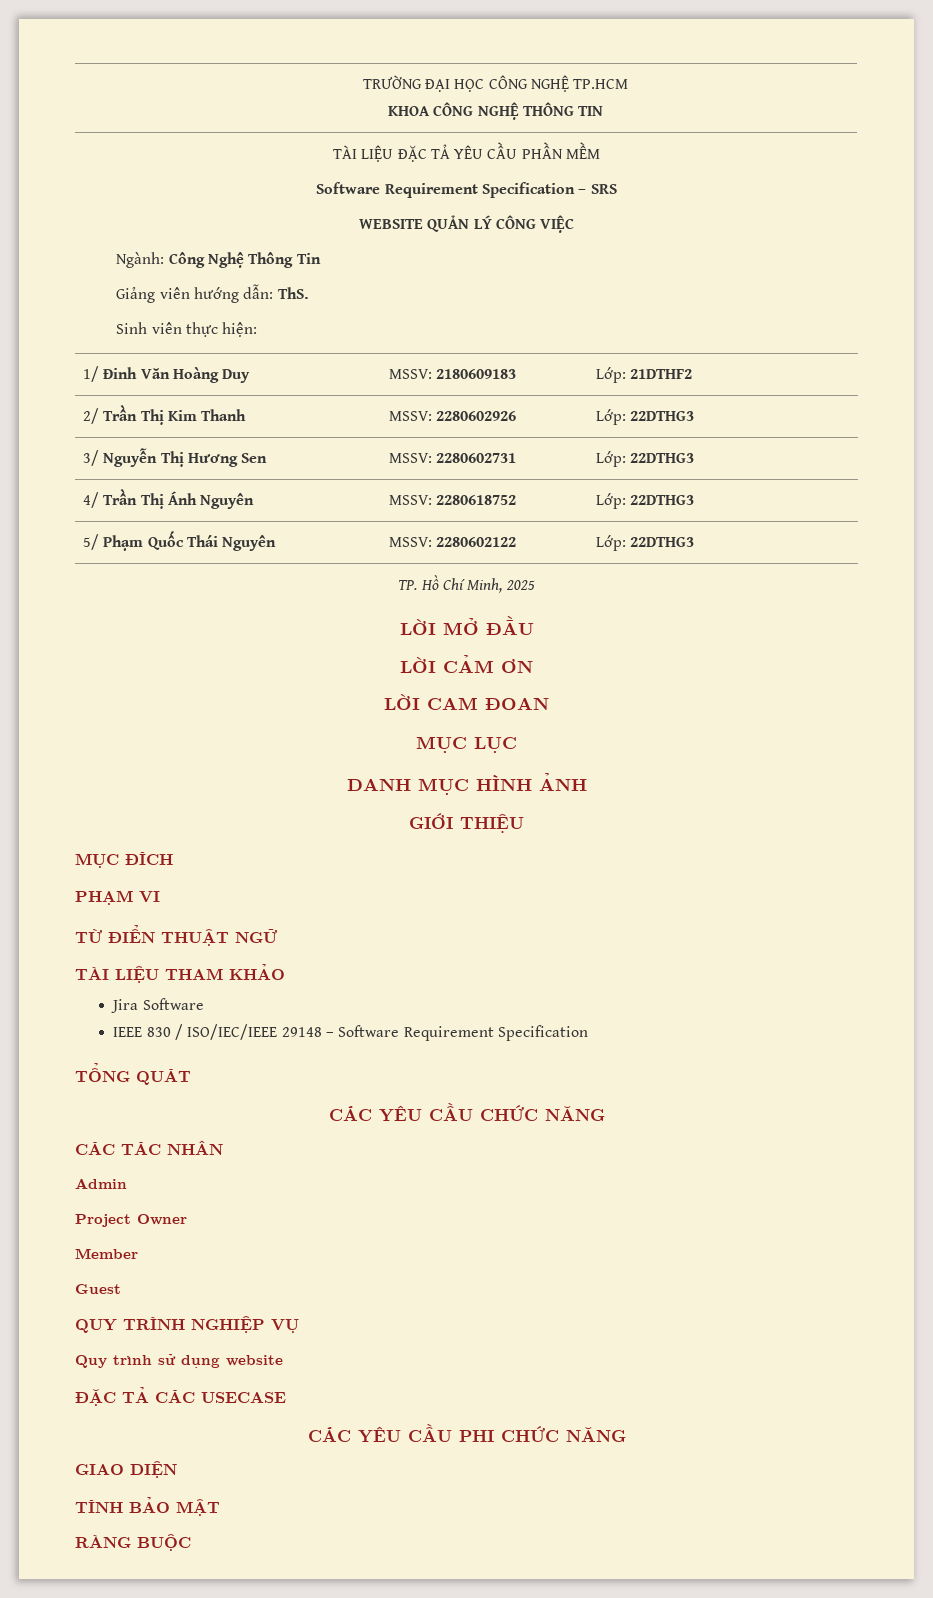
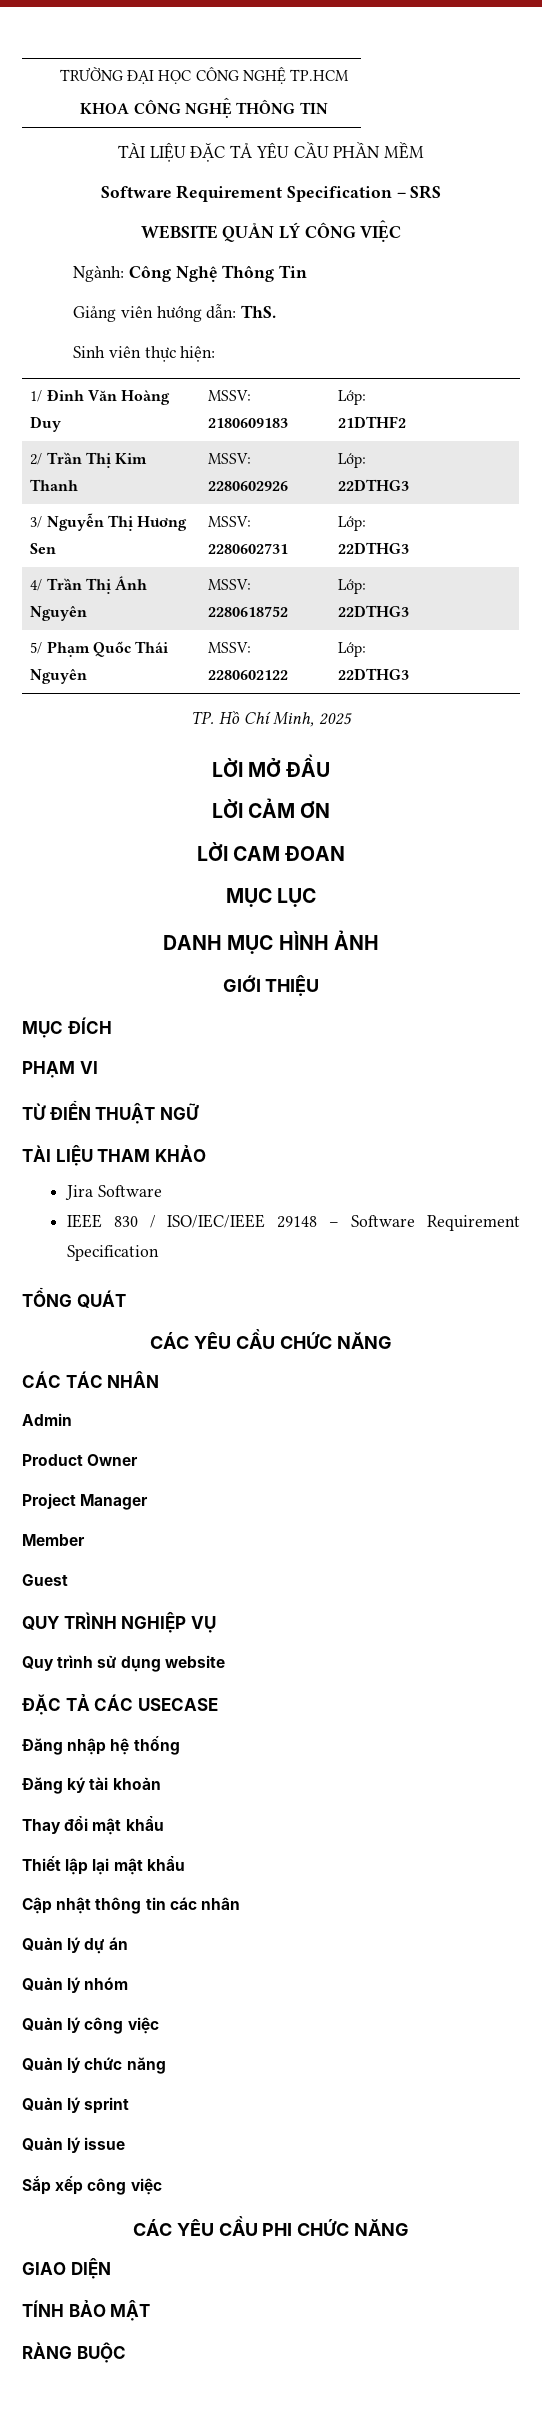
+ Product Owner
- Project Owner
+ Project Manager
+ Đăng nhập hệ thống
+ Đăng ký tài khoản
+ Thay đổi mật khẩu
+ Thiết lập lại mật khẩu
+ Cập nhật thông tin các nhân
+ Quản lý dự án
+ Quản lý nhóm
+ Quản lý công việc
+ Quản lý chức năng
+ Quản lý sprint
+ Quản lý issue
+ Sắp xếp công việc

